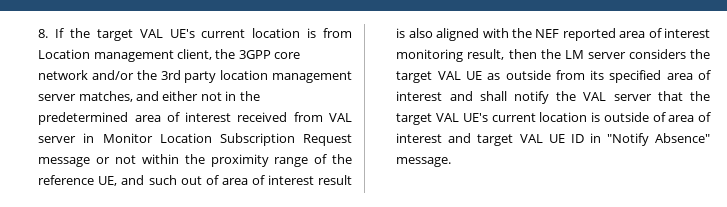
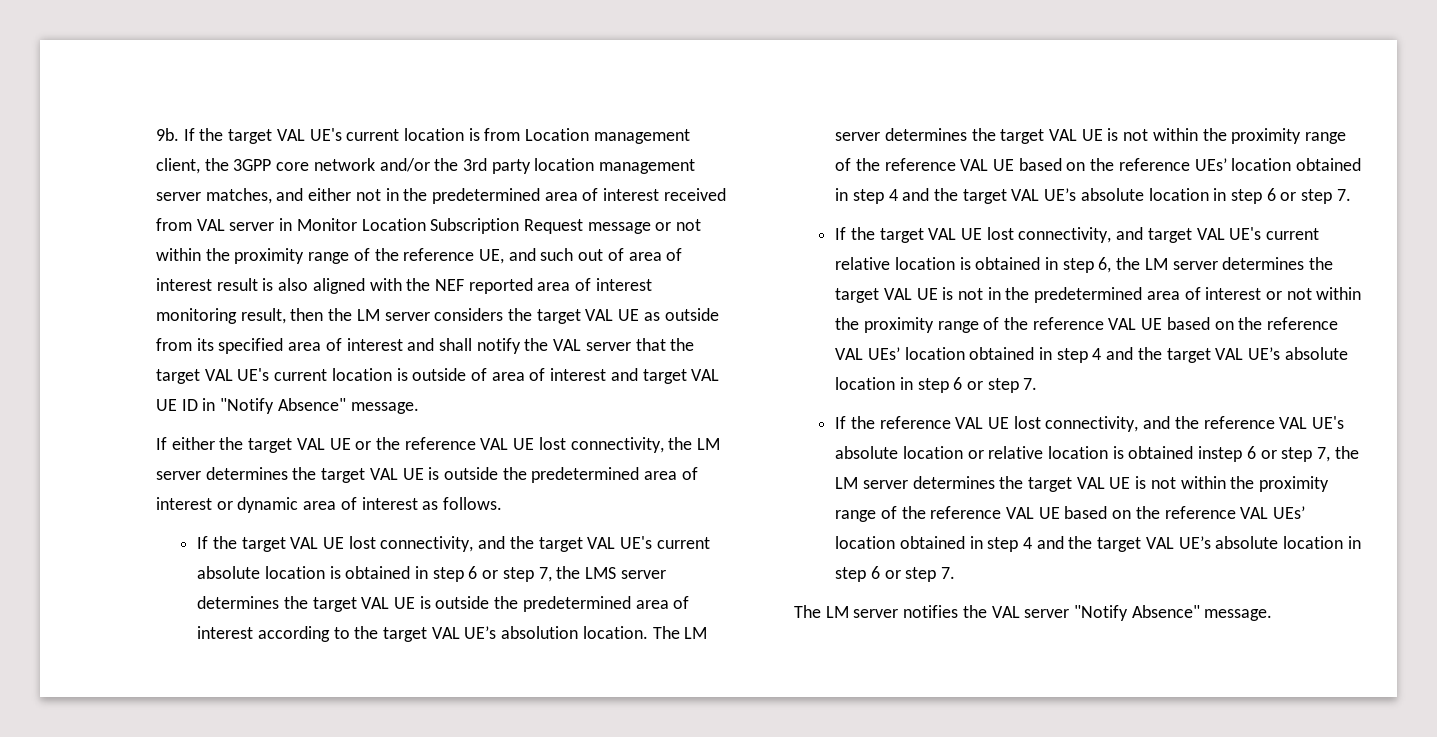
- 8. If the target VAL UE's current location is from Location management client, the 3GPP core network and/or the 3rd party location management server matches, and either not in the predetermined area of interest received from VAL server in Monitor Location Subscription Request message or not within the proximity range of the reference UE, and such out of area of interest result is also aligned with the NEF reported area of interest monitoring result, then the LM server considers the target VAL UE as outside from its specified area of interest and shall notify the VAL server that the target VAL UE's current location is outside of area of interest and target VAL UE ID in "Notify Absence" message.
+ 9b. If the target VAL UE's current location is from Location management client, the 3GPP core network and/or the 3rd party location management server matches, and either not in the predetermined area of interest received from VAL server in Monitor Location Subscription Request message or not within the proximity range of the reference UE, and such out of area of interest result is also aligned with the NEF reported area of interest monitoring result, then the LM server considers the target VAL UE as outside from its specified area of interest and shall notify the VAL server that the target VAL UE's current location is outside of area of interest and target VAL UE ID in "Notify Absence" message.
+ If either the target VAL UE or the reference VAL UE lost connectivity, the LM server determines the target VAL UE is outside the predetermined area of interest or dynamic area of interest as follows.
+ If the target VAL UE lost connectivity, and the target VAL UE's current absolute location is obtained in step 6 or step 7, the LMS server determines the target VAL UE is outside the predetermined area of interest according to the target VAL UE’s absolution location. The LM server determines the target VAL UE is not within the proximity range of the reference VAL UE based on the reference UEs’ location obtained in step 4 and the target VAL UE’s absolute location in step 6 or step 7.
+ If the target VAL UE lost connectivity, and target VAL UE's current relative location is obtained in step 6, the LM server determines the target VAL UE is not in the predetermined area of interest or not within the proximity range of the reference VAL UE based on the reference VAL UEs’ location obtained in step 4 and the target VAL UE’s absolute location in step 6 or step 7.
+ If the reference VAL UE lost connectivity, and the reference VAL UE's absolute location or relative location is obtained instep 6 or step 7, the LM server determines the target VAL UE is not within the proximity range of the reference VAL UE based on the reference VAL UEs’ location obtained in step 4 and the target VAL UE’s absolute location in step 6 or step 7.
+ The LM server notifies the VAL server "Notify Absence" message.

